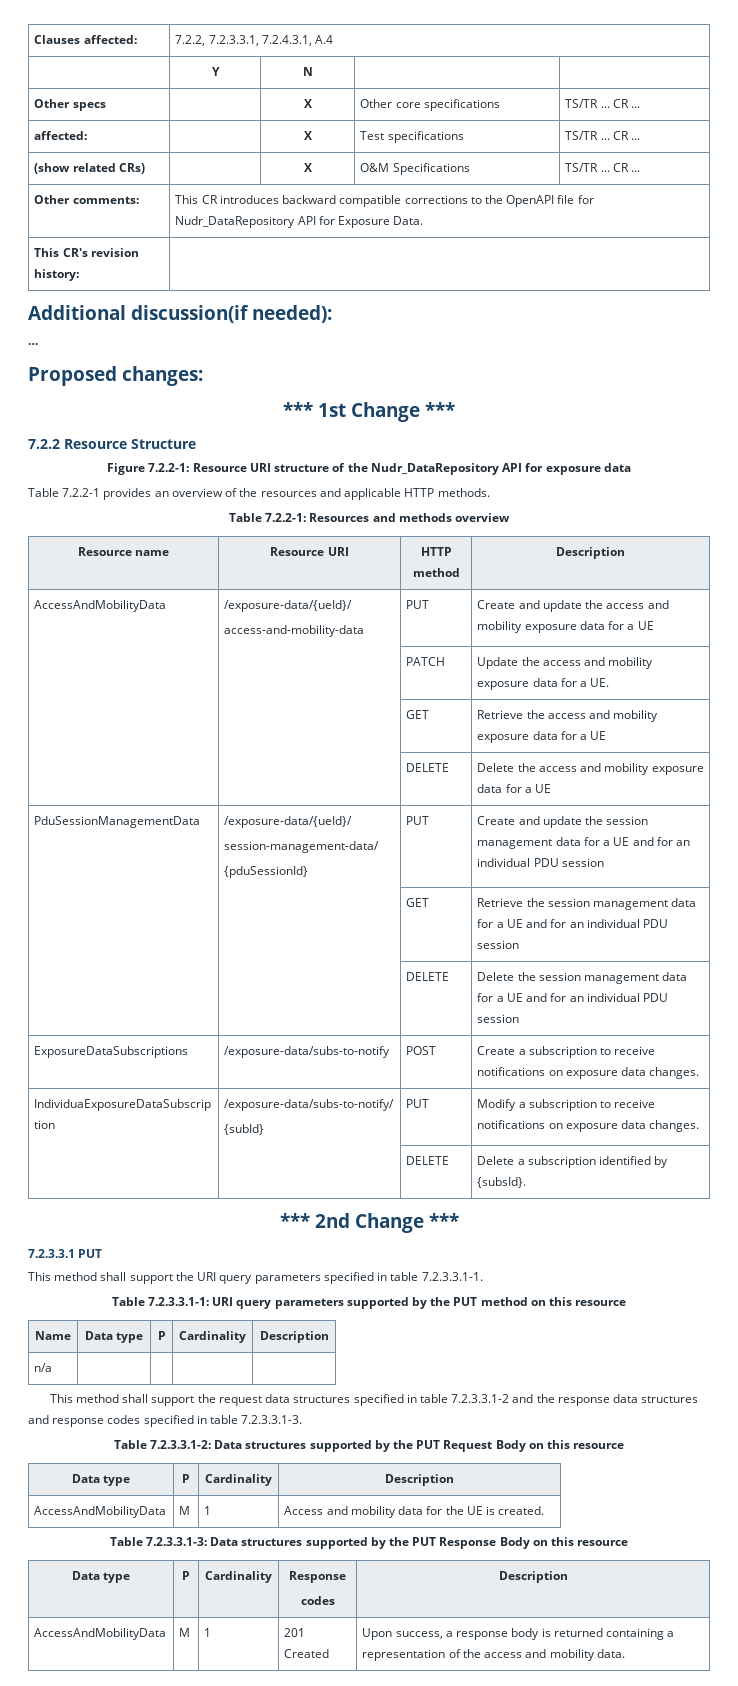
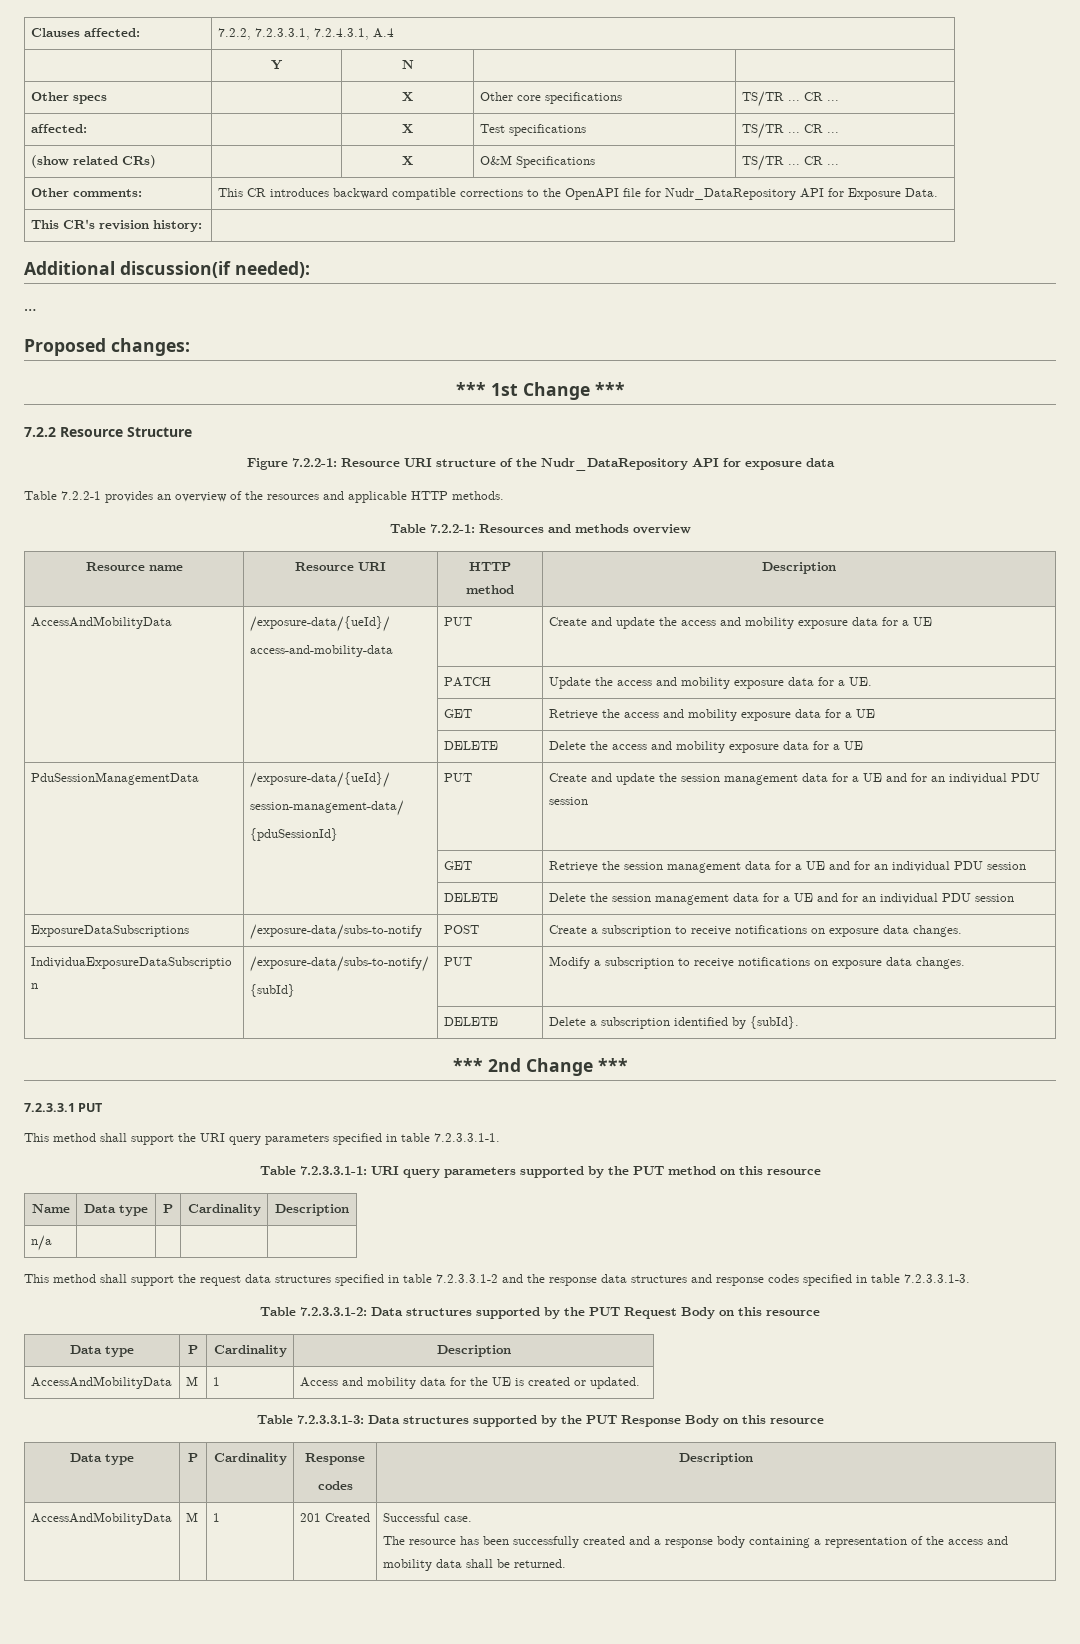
- | | DELETE | Delete a subscription identified by {subsId}.
+ | | DELETE | Delete a subscription identified by {subId}.
- AccessAndMobilityData | M | 1 | Access and mobility data for the UE is created.
+ AccessAndMobilityData | M | 1 | Access and mobility data for the UE is created or updated.
- AccessAndMobilityData | M | 1 | 201 Created | Upon success, a response body is returned containing a representation of the access and mobility data.
+ AccessAndMobilityData | M | 1 | 201 Created | Successful case.
+ The resource has been successfully created and a response body containing a representation of the access and mobility data shall be returned.

